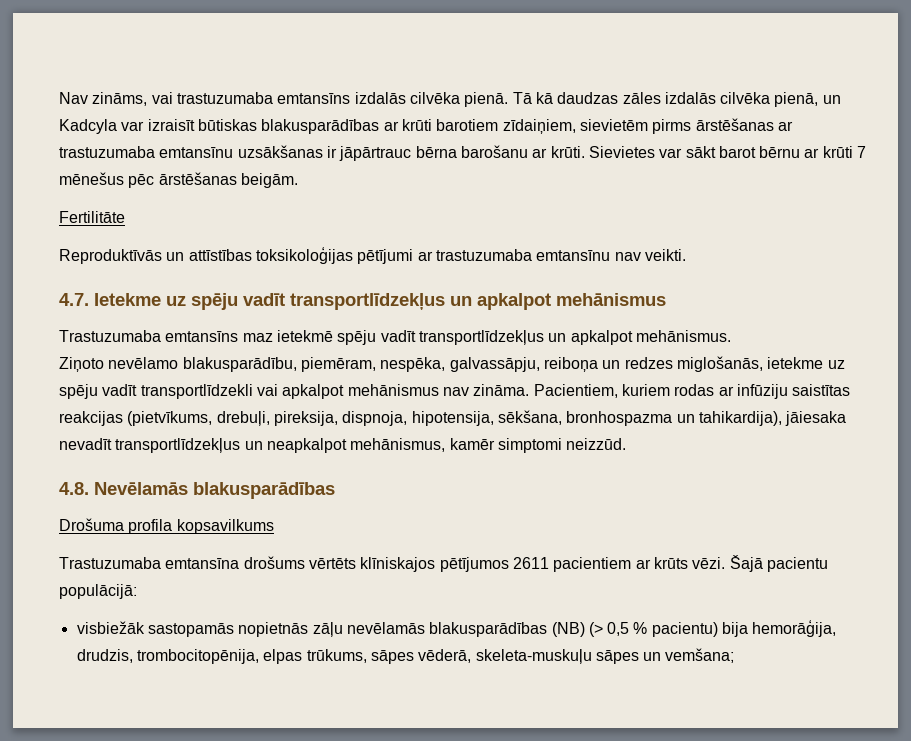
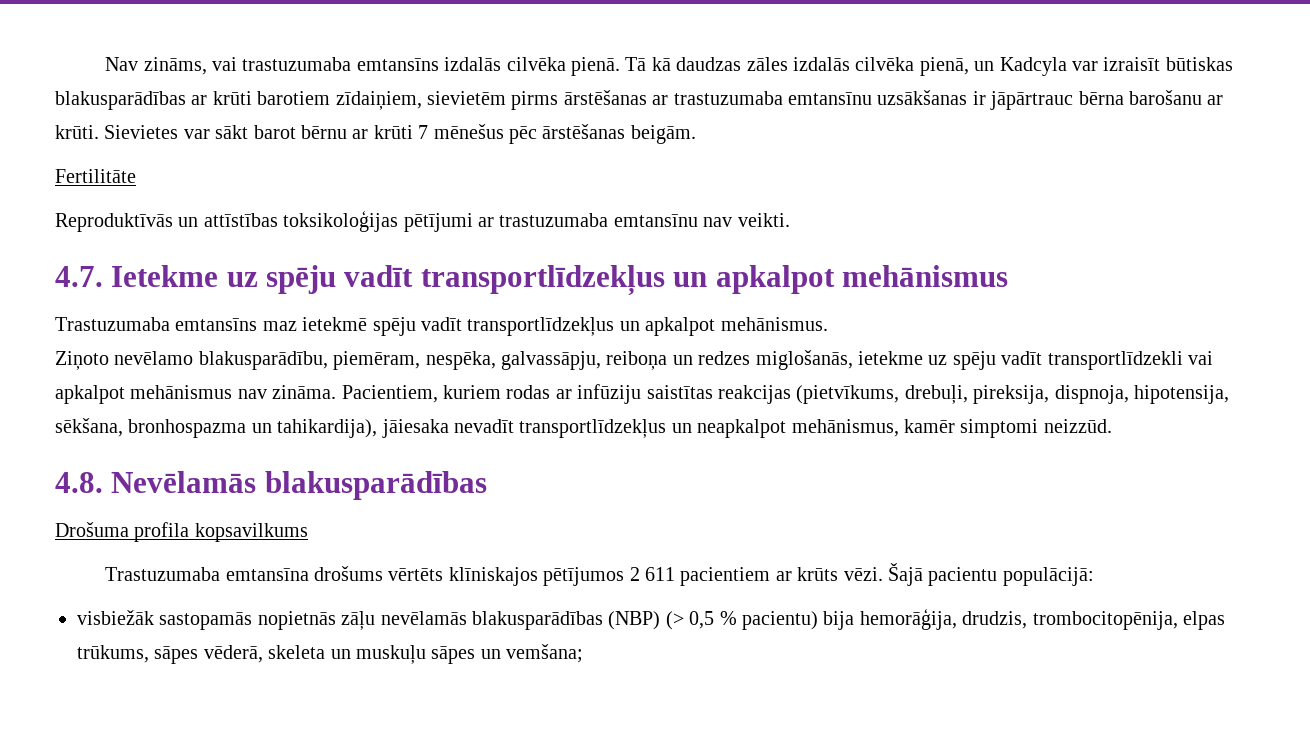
- Trastuzumaba emtansīna drošums vērtēts klīniskajos pētījumos 2611 pacientiem ar krūts vēzi.
+ Trastuzumaba emtansīna drošums vērtēts klīniskajos pētījumos 2 611 pacientiem ar krūts vēzi.
- visbiežāk sastopamās nopietnās zāļu nevēlamās blakusparādības (NB) (> 0,5 % pacientu) bija hemorāģija, drudzis, trombocitopēnija, elpas trūkums, sāpes vēderā, skeleta-muskuļu sāpes un vemšana;
+ visbiežāk sastopamās nopietnās zāļu nevēlamās blakusparādības (NBP) (> 0,5 % pacientu) bija hemorāģija, drudzis, trombocitopēnija, elpas trūkums, sāpes vēderā, skeleta un muskuļu sāpes un vemšana;

